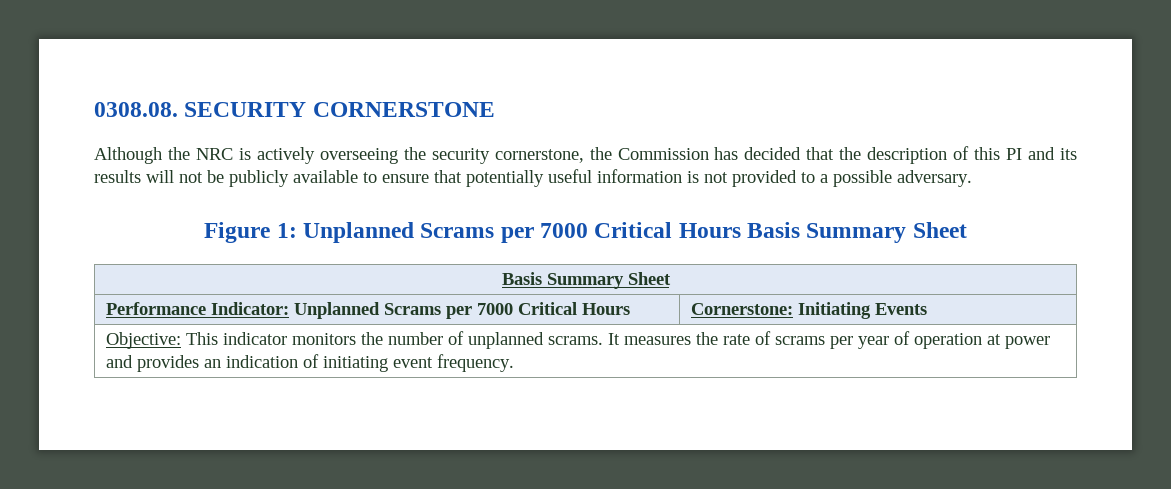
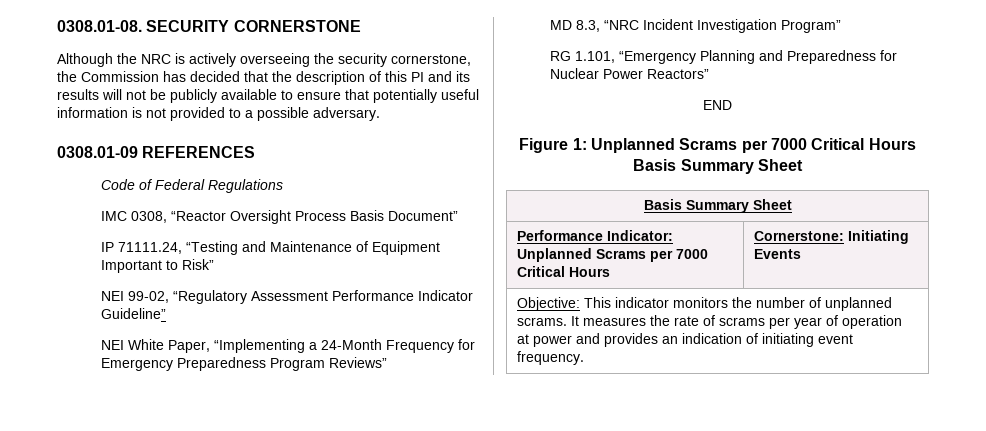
- 0308.08. SECURITY CORNERSTONE
+ 0308.01-08. SECURITY CORNERSTONE
+ 0308.01-09 REFERENCES
+ Code of Federal Regulations
+ IMC 0308, “Reactor Oversight Process Basis Document”
+ IP 71111.24, “Testing and Maintenance of Equipment Important to Risk”
+ NEI 99-02, “Regulatory Assessment Performance Indicator Guideline”
+ NEI White Paper, “Implementing a 24-Month Frequency for Emergency Preparedness Program Reviews”
+ MD 8.3, “NRC Incident Investigation Program”
+ RG 1.101, “Emergency Planning and Preparedness for Nuclear Power Reactors”
+ END

